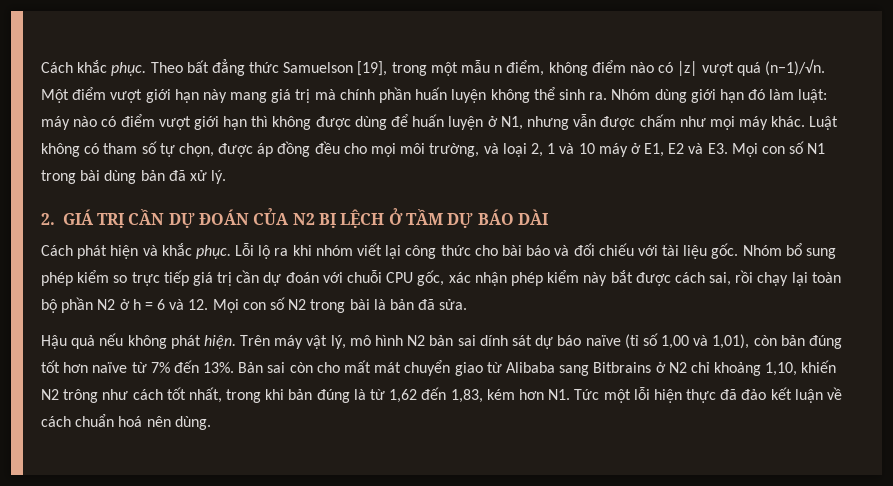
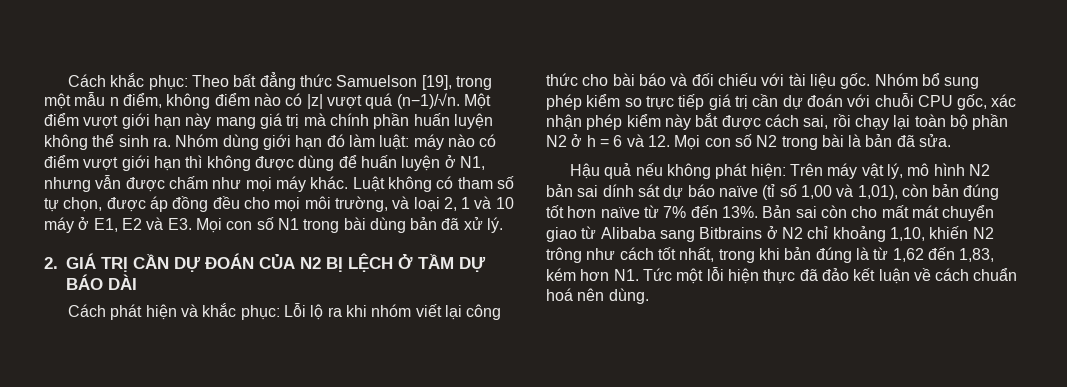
- Cách khắc phục. Theo bất đẳng thức Samuelson [19], trong một mẫu n điểm, không điểm nào có |z| vượt quá (n−1)/√n.
+ Cách khắc phục: Theo bất đẳng thức Samuelson [19], trong một mẫu n điểm, không điểm nào có |z| vượt quá (n−1)/√n.
- Cách phát hiện và khắc phục. Lỗi lộ ra khi nhóm viết lại công thức cho bài báo và đối chiếu với tài liệu gốc.
+ Cách phát hiện và khắc phục: Lỗi lộ ra khi nhóm viết lại công thức cho bài báo và đối chiếu với tài liệu gốc.
- Hậu quả nếu không phát hiện. Trên máy vật lý, mô hình N2 bản sai dính sát dự báo naïve (tỉ số 1,00 và 1,01), còn bản đúng tốt hơn naïve từ 7% đến 13%.
+ Hậu quả nếu không phát hiện: Trên máy vật lý, mô hình N2 bản sai dính sát dự báo naïve (tỉ số 1,00 và 1,01), còn bản đúng tốt hơn naïve từ 7% đến 13%.

